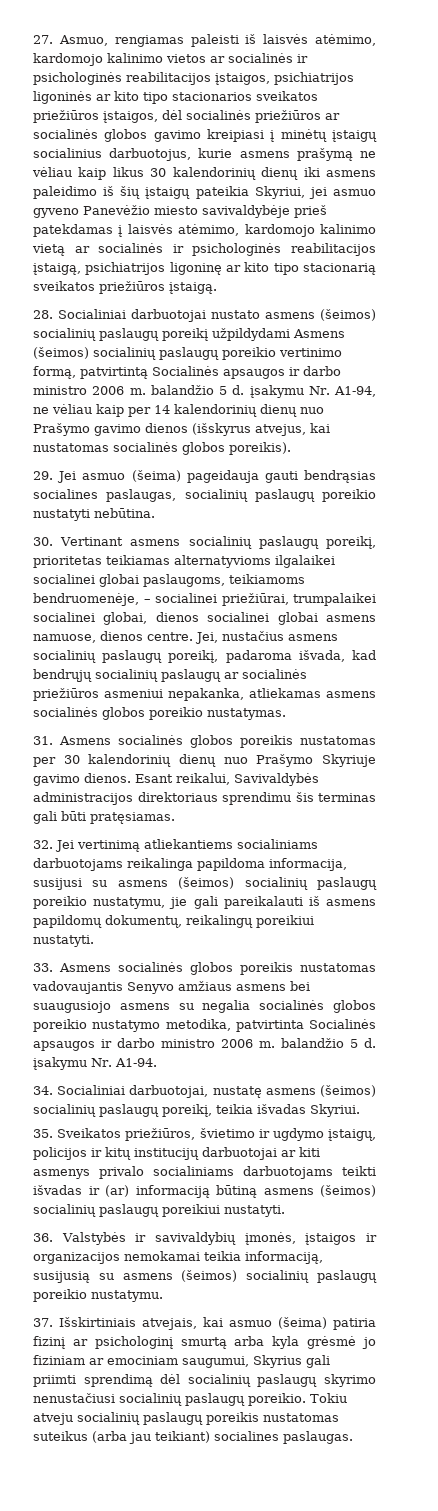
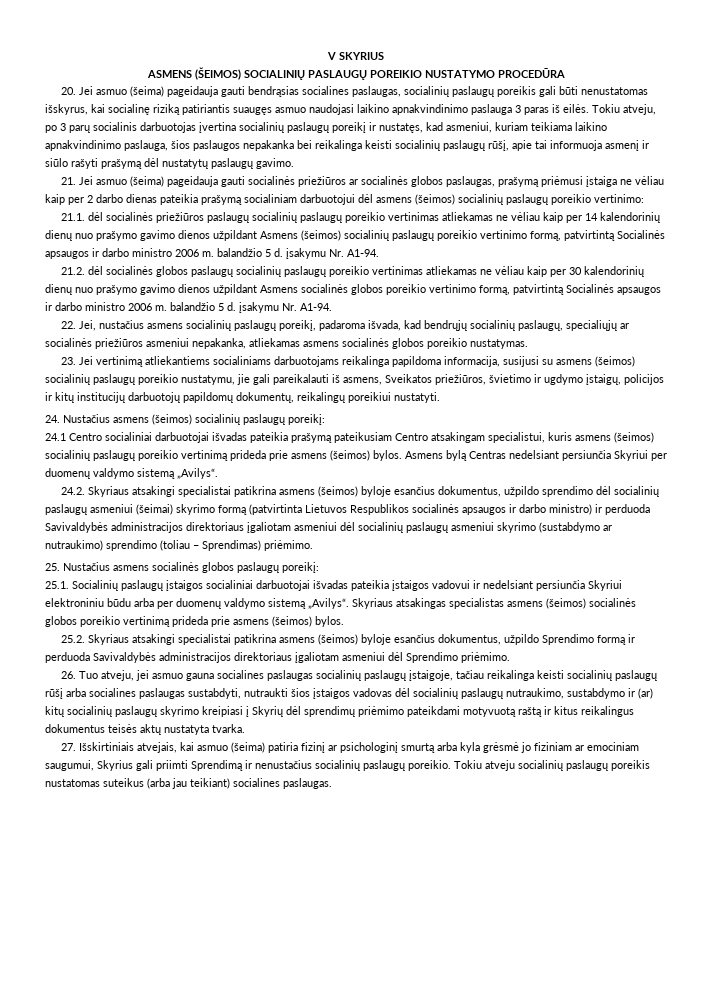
- 27. Asmuo, rengiamas paleisti iš laisvės atėmimo, kardomojo kalinimo vietos ar socialinės ir psichologinės reabilitacijos įstaigos, psichiatrijos ligoninės ar kito tipo stacionarios sveikatos priežiūros įstaigos, dėl socialinės priežiūros ar socialinės globos gavimo kreipiasi į minėtų įstaigų socialinius darbuotojus, kurie asmens prašymą ne vėliau kaip likus 30 kalendorinių dienų iki asmens paleidimo iš šių įstaigų pateikia Skyriui, jei asmuo gyveno Panevėžio miesto savivaldybėje prieš patekdamas į laisvės atėmimo, kardomojo kalinimo vietą ar socialinės ir psichologinės reabilitacijos įstaigą, psichiatrijos ligoninę ar kito tipo stacionarią sveikatos priežiūros įstaigą.
- 28. Socialiniai darbuotojai nustato asmens (šeimos) socialinių paslaugų poreikį užpildydami Asmens (šeimos) socialinių paslaugų poreikio vertinimo formą, patvirtintą Socialinės apsaugos ir darbo ministro 2006 m. balandžio 5 d. įsakymu Nr. A1-94, ne vėliau kaip per 14 kalendorinių dienų nuo Prašymo gavimo dienos (išskyrus atvejus, kai nustatomas socialinės globos poreikis).
- 29. Jei asmuo (šeima) pageidauja gauti bendrąsias socialines paslaugas, socialinių paslaugų poreikio nustatyti nebūtina.
- 30. Vertinant asmens socialinių paslaugų poreikį, prioritetas teikiamas alternatyvioms ilgalaikei socialinei globai paslaugoms, teikiamoms bendruomenėje, – socialinei priežiūrai, trumpalaikei socialinei globai, dienos socialinei globai asmens namuose, dienos centre. Jei, nustačius asmens socialinių paslaugų poreikį, padaroma išvada, kad bendrųjų socialinių paslaugų ar socialinės priežiūros asmeniui nepakanka, atliekamas asmens socialinės globos poreikio nustatymas.
+ V SKYRIUS
+ ASMENS (ŠEIMOS) SOCIALINIŲ PASLAUGŲ POREIKIO NUSTATYMO PROCEDŪRA
+ 20. Jei asmuo (šeima) pageidauja gauti bendrąsias socialines paslaugas, socialinių paslaugų poreikis gali būti nenustatomas išskyrus, kai socialinę riziką patiriantis suaugęs asmuo naudojasi laikino apnakvindinimo paslauga 3 paras iš eilės. Tokiu atveju, po 3 parų socialinis darbuotojas įvertina socialinių paslaugų poreikį ir nustatęs, kad asmeniui, kuriam teikiama laikino apnakvindinimo paslauga, šios paslaugos nepakanka bei reikalinga keisti socialinių paslaugų rūšį, apie tai informuoja asmenį ir siūlo rašyti prašymą dėl nustatytų paslaugų gavimo.
+ 21. Jei asmuo (šeima) pageidauja gauti socialinės priežiūros ar socialinės globos paslaugas, prašymą priėmusi įstaiga ne vėliau kaip per 2 darbo dienas pateikia prašymą socialiniam darbuotojui dėl asmens (šeimos) socialinių paslaugų poreikio vertinimo:
+ 21.1. dėl socialinės priežiūros paslaugų socialinių paslaugų poreikio vertinimas atliekamas ne vėliau kaip per 14 kalendorinių dienų nuo prašymo gavimo dienos užpildant Asmens (šeimos) socialinių paslaugų poreikio vertinimo formą, patvirtintą Socialinės apsaugos ir darbo ministro 2006 m. balandžio 5 d. įsakymu Nr. A1-94.
+ 21.2. dėl socialinės globos paslaugų socialinių paslaugų poreikio vertinimas atliekamas ne vėliau kaip per 30 kalendorinių dienų nuo prašymo gavimo dienos užpildant Asmens socialinės globos poreikio vertinimo formą, patvirtintą Socialinės apsaugos ir darbo ministro 2006 m. balandžio 5 d. įsakymu Nr. A1-94.
+ 22. Jei, nustačius asmens socialinių paslaugų poreikį, padaroma išvada, kad bendrųjų socialinių paslaugų, specialiųjų ar socialinės priežiūros asmeniui nepakanka, atliekamas asmens socialinės globos poreikio nustatymas.
- 31. Asmens socialinės globos poreikis nustatomas per 30 kalendorinių dienų nuo Prašymo Skyriuje gavimo dienos. Esant reikalui, Savivaldybės administracijos direktoriaus sprendimu šis terminas gali būti pratęsiamas.
- 32. Jei vertinimą atliekantiems socialiniams darbuotojams reikalinga papildoma informacija, susijusi su asmens (šeimos) socialinių paslaugų poreikio nustatymu, jie gali pareikalauti iš asmens papildomų dokumentų, reikalingų poreikiui nustatyti.
- 33. Asmens socialinės globos poreikis nustatomas vadovaujantis Senyvo amžiaus asmens bei suaugusiojo asmens su negalia socialinės globos poreikio nustatymo metodika, patvirtinta Socialinės apsaugos ir darbo ministro 2006 m. balandžio 5 d. įsakymu Nr. A1-94.
- 34. Socialiniai darbuotojai, nustatę asmens (šeimos) socialinių paslaugų poreikį, teikia išvadas Skyriui.
- 35. Sveikatos priežiūros, švietimo ir ugdymo įstaigų, policijos ir kitų institucijų darbuotojai ar kiti asmenys privalo socialiniams darbuotojams teikti išvadas ir (ar) informaciją būtiną asmens (šeimos) socialinių paslaugų poreikiui nustatyti.
- 36. Valstybės ir savivaldybių įmonės, įstaigos ir organizacijos nemokamai teikia informaciją, susijusią su asmens (šeimos) socialinių paslaugų poreikio nustatymu.
- 37. Išskirtiniais atvejais, kai asmuo (šeima) patiria fizinį ar psichologinį smurtą arba kyla grėsmė jo fiziniam ar emociniam saugumui, Skyrius gali priimti sprendimą dėl socialinių paslaugų skyrimo nenustačiusi socialinių paslaugų poreikio.
+ 23. Jei vertinimą atliekantiems socialiniams darbuotojams reikalinga papildoma informacija, susijusi su asmens (šeimos) socialinių paslaugų poreikio nustatymu, jie gali pareikalauti iš asmens, Sveikatos priežiūros, švietimo ir ugdymo įstaigų, policijos ir kitų institucijų darbuotojų papildomų dokumentų, reikalingų poreikiui nustatyti.
+ 24. Nustačius asmens (šeimos) socialinių paslaugų poreikį:
+ 24.1 Centro socialiniai darbuotojai išvadas pateikia prašymą pateikusiam Centro atsakingam specialistui, kuris asmens (šeimos) socialinių paslaugų poreikio vertinimą prideda prie asmens (šeimos) bylos. Asmens bylą Centras nedelsiant persiunčia Skyriui per duomenų valdymo sistemą „Avilys“.
+ 24.2. Skyriaus atsakingi specialistai patikrina asmens (šeimos) byloje esančius dokumentus, užpildo sprendimo dėl socialinių paslaugų asmeniui (šeimai) skyrimo formą (patvirtinta Lietuvos Respublikos socialinės apsaugos ir darbo ministro) ir perduoda Savivaldybės administracijos direktoriaus įgaliotam asmeniui dėl socialinių paslaugų asmeniui skyrimo (sustabdymo ar nutraukimo) sprendimo (toliau – Sprendimas) priėmimo.
+ 25. Nustačius asmens socialinės globos paslaugų poreikį:
+ 25.1. Socialinių paslaugų įstaigos socialiniai darbuotojai išvadas pateikia įstaigos vadovui ir nedelsiant persiunčia Skyriui elektroniniu būdu arba per duomenų valdymo sistemą „Avilys“. Skyriaus atsakingas specialistas asmens (šeimos) socialinės globos poreikio vertinimą prideda prie asmens (šeimos) bylos.
+ 25.2. Skyriaus atsakingi specialistai patikrina asmens (šeimos) byloje esančius dokumentus, užpildo Sprendimo formą ir perduoda Savivaldybės administracijos direktoriaus įgaliotam asmeniui dėl Sprendimo priėmimo.
+ 26. Tuo atveju, jei asmuo gauna socialines paslaugas socialinių paslaugų įstaigoje, tačiau reikalinga keisti socialinių paslaugų rūšį arba socialines paslaugas sustabdyti, nutraukti šios įstaigos vadovas dėl socialinių paslaugų nutraukimo, sustabdymo ir (ar) kitų socialinių paslaugų skyrimo kreipiasi į Skyrių dėl sprendimų priėmimo pateikdami motyvuotą raštą ir kitus reikalingus dokumentus teisės aktų nustatyta tvarka.
+ 27. Išskirtiniais atvejais, kai asmuo (šeima) patiria fizinį ar psichologinį smurtą arba kyla grėsmė jo fiziniam ar emociniam saugumui, Skyrius gali priimti Sprendimą ir nenustačius socialinių paslaugų poreikio.

